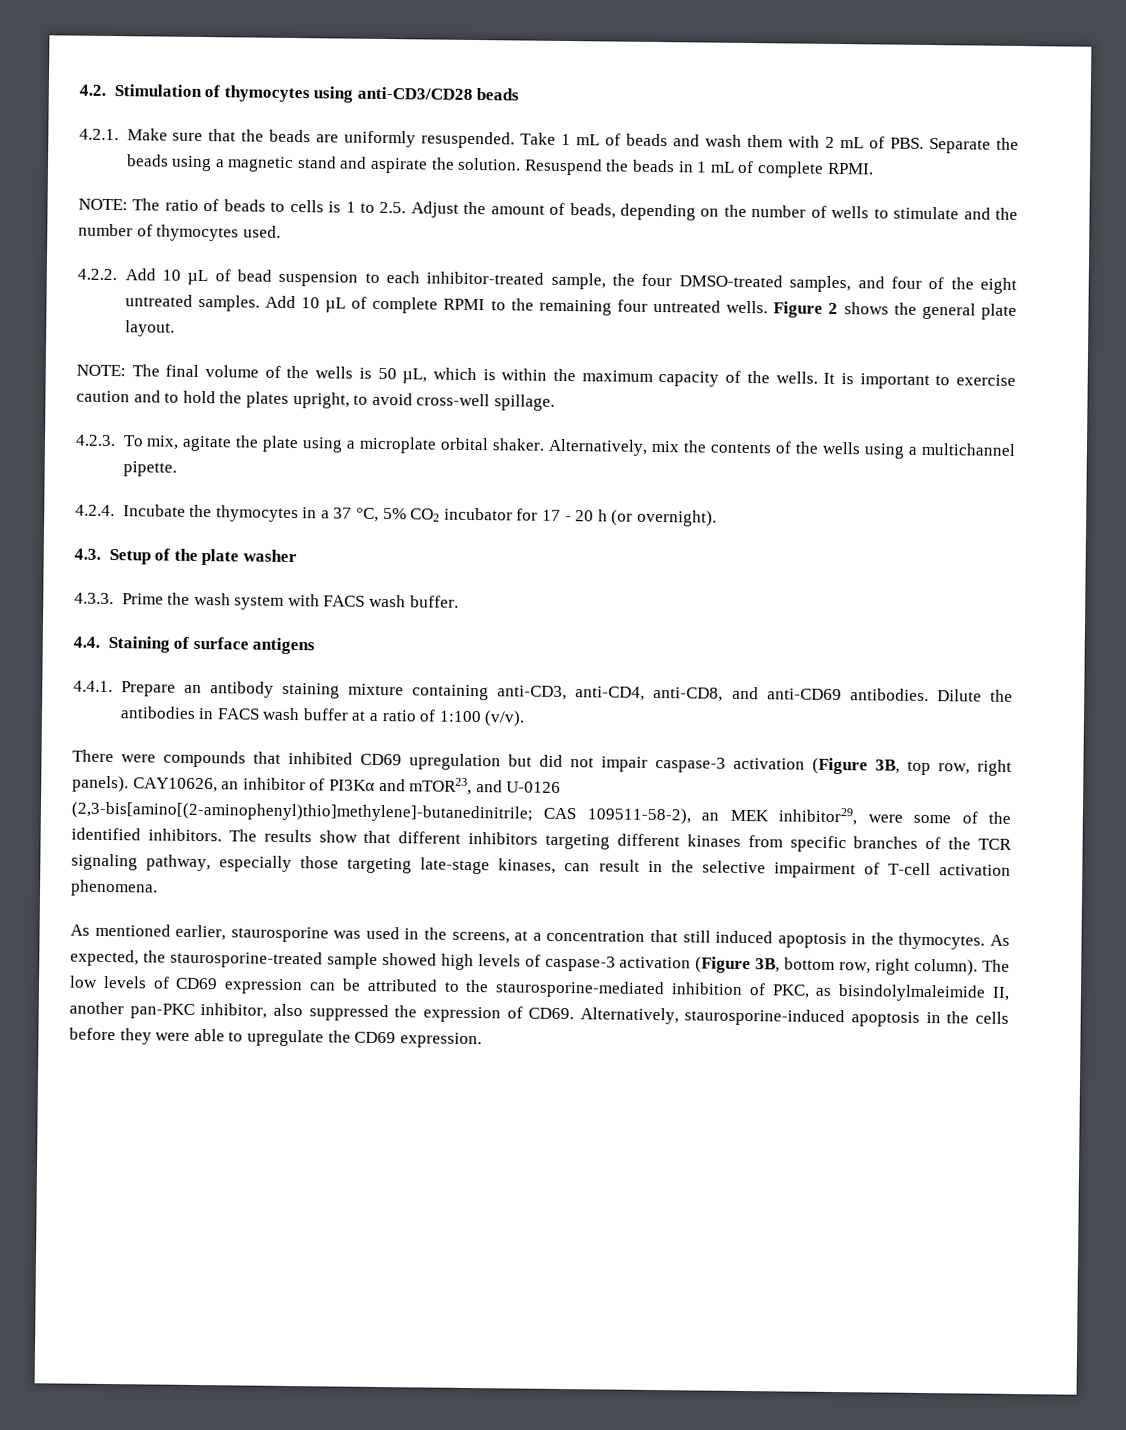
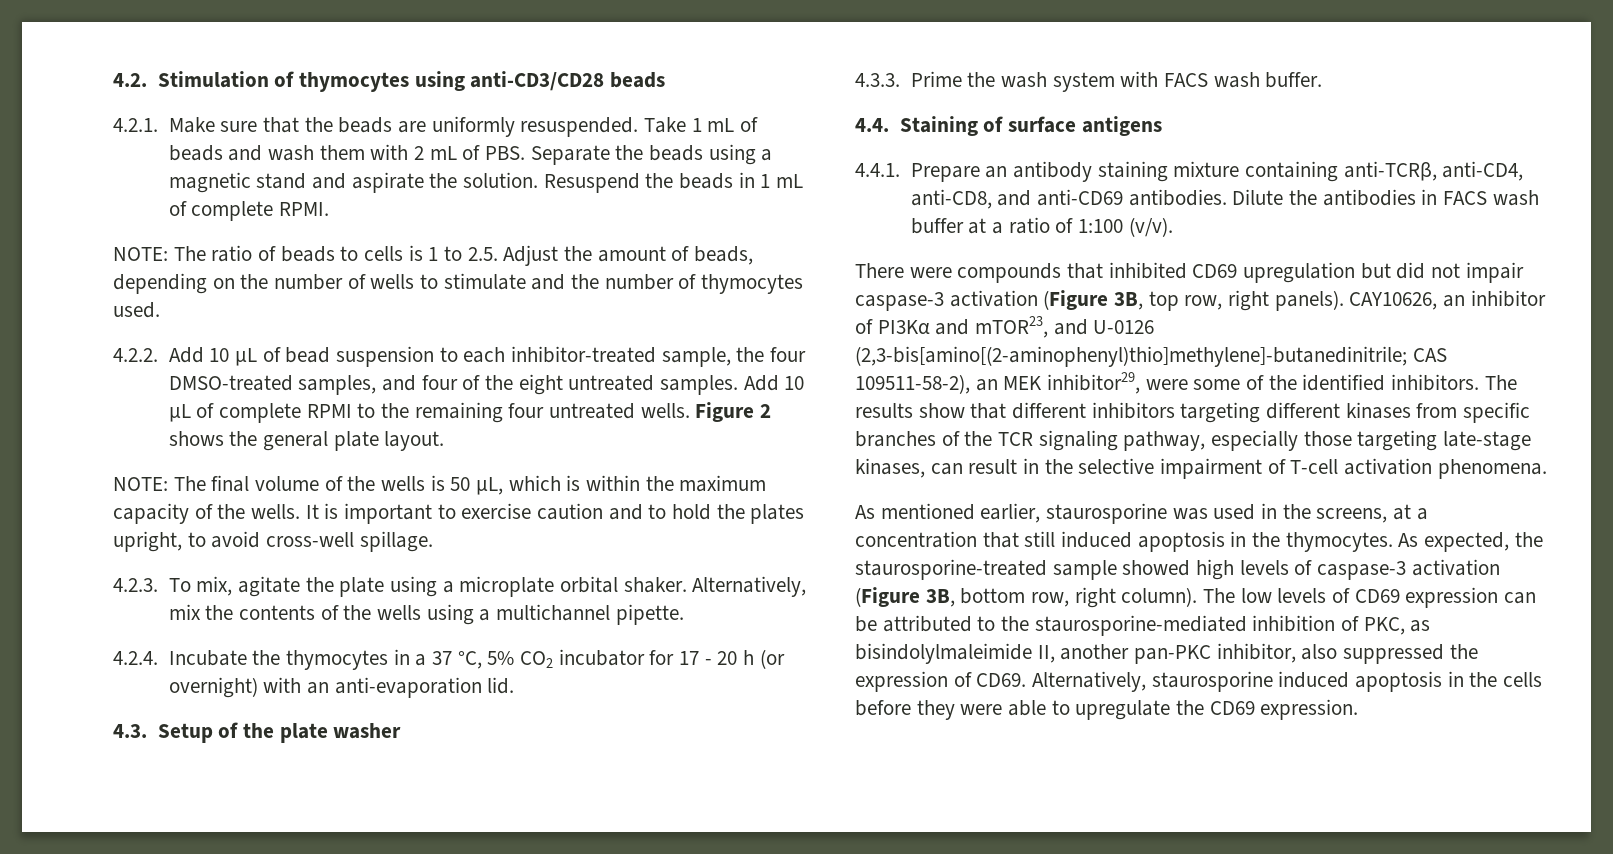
- 4.2.4. Incubate the thymocytes in a 37 °C, 5% CO2 incubator for 17 - 20 h (or overnight).
+ 4.2.4. Incubate the thymocytes in a 37 °C, 5% CO2 incubator for 17 - 20 h (or overnight) with an anti-evaporation lid.
- 4.4.1. Prepare an antibody staining mixture containing anti-CD3, anti-CD4, anti-CD8, and anti-CD69 antibodies.
+ 4.4.1. Prepare an antibody staining mixture containing anti-TCRβ, anti-CD4, anti-CD8, and anti-CD69 antibodies.
- Alternatively, staurosporine-induced apoptosis in the cells before they were able to upregulate the CD69 expression.
+ Alternatively, staurosporine induced apoptosis in the cells before they were able to upregulate the CD69 expression.

